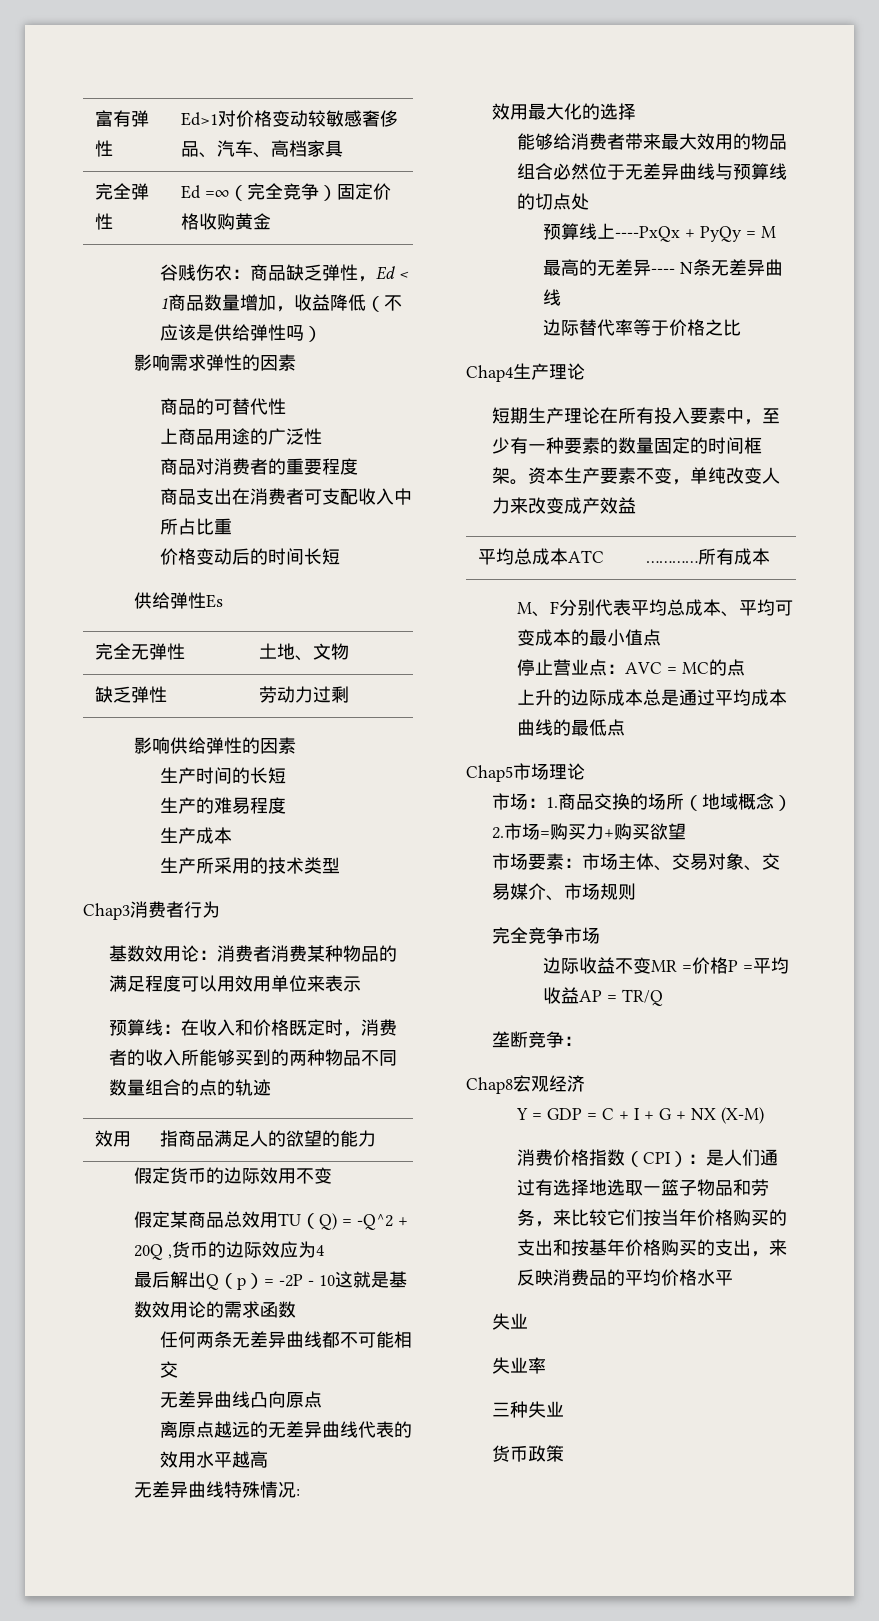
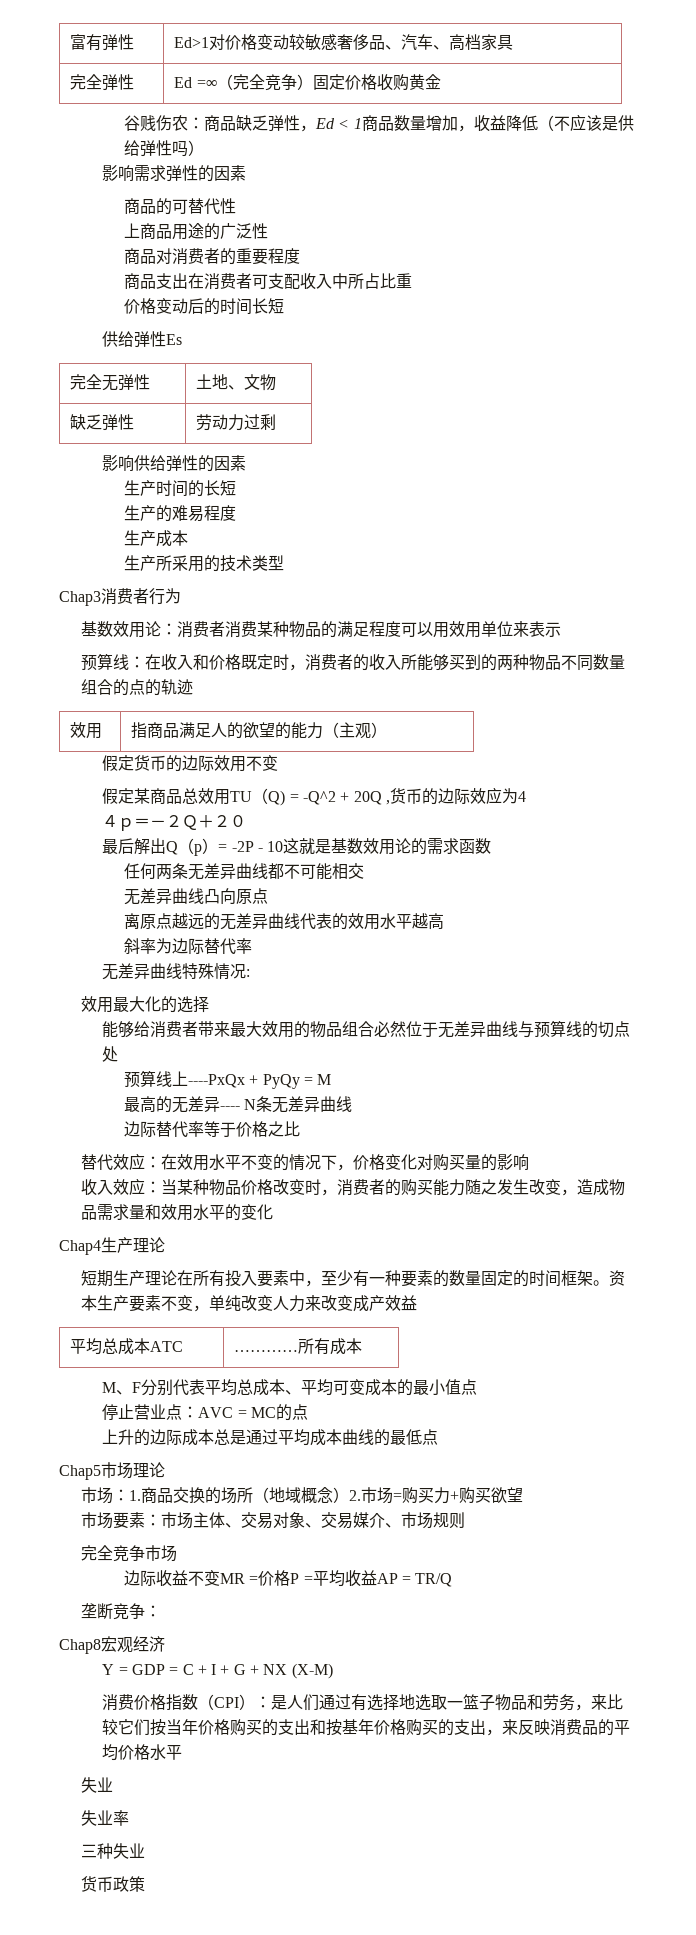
- 效用 | 指商品满足人的欲望的能力
+ 效用 | 指商品满足人的欲望的能力（主观）
+ ４ｐ＝－２Ｑ＋２０
+ 斜率为边际替代率
+ 替代效应：在效用水平不变的情况下，价格变化对购买量的影响
+ 收入效应：当某种物品价格改变时，消费者的购买能力随之发生改变，造成物品需求量和效用水平的变化

